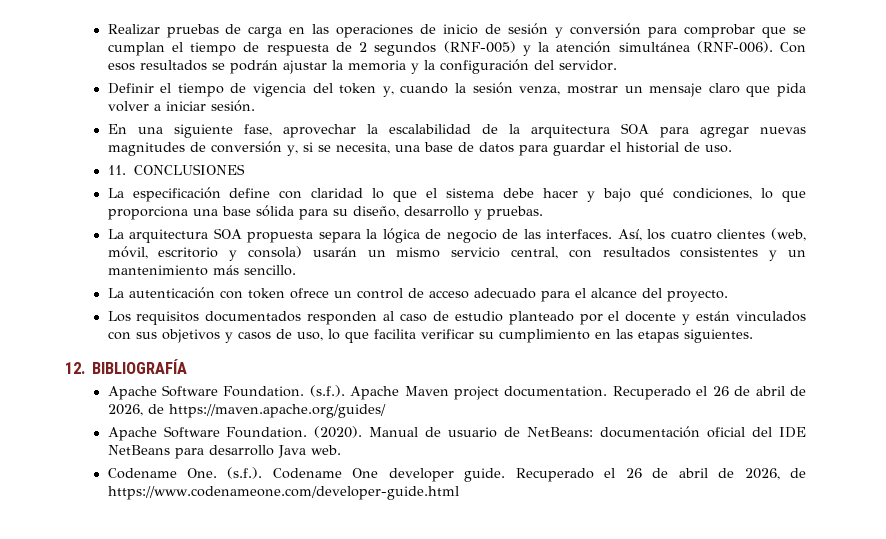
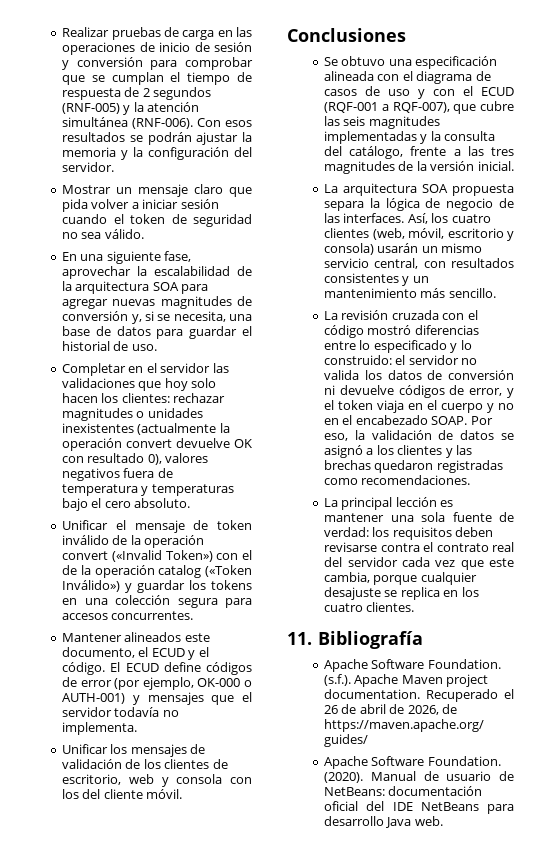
- Definir el tiempo de vigencia del token y, cuando la sesión venza, mostrar un mensaje claro que pida volver a iniciar sesión.
+ Mostrar un mensaje claro que pida volver a iniciar sesión cuando el token de seguridad no sea válido.
- 11. CONCLUSIONES
- La especificación define con claridad lo que el sistema debe hacer y bajo qué condiciones, lo que proporciona una base sólida para su diseño, desarrollo y pruebas.
+ Completar en el servidor las validaciones que hoy solo hacen los clientes: rechazar magnitudes o unidades inexistentes (actualmente la operación convert devuelve OK con resultado 0), valores negativos fuera de temperatura y temperaturas bajo el cero absoluto.
+ Unificar el mensaje de token inválido de la operación convert («Invalid Token») con el de la operación catalog («Token Inválido») y guardar los tokens en una colección segura para accesos concurrentes.
+ Mantener alineados este documento, el ECUD y el código. El ECUD define códigos de error (por ejemplo, OK-000 o AUTH-001) y mensajes que el servidor todavía no implementa.
+ Unificar los mensajes de validación de los clientes de escritorio, web y consola con los del cliente móvil.
+ Conclusiones
+ Se obtuvo una especificación alineada con el diagrama de casos de uso y con el ECUD (RQF-001 a RQF-007), que cubre las seis magnitudes implementadas y la consulta del catálogo, frente a las tres magnitudes de la versión inicial.
- La autenticación con token ofrece un control de acceso adecuado para el alcance del proyecto.
- Los requisitos documentados responden al caso de estudio planteado por el docente y están vinculados con sus objetivos y casos de uso, lo que facilita verificar su cumplimiento en las etapas siguientes.
- 12. BIBLIOGRAFÍA
+ La revisión cruzada con el código mostró diferencias entre lo especificado y lo construido: el servidor no valida los datos de conversión ni devuelve códigos de error, y el token viaja en el cuerpo y no en el encabezado SOAP. Por eso, la validación de datos se asignó a los clientes y las brechas quedaron registradas como recomendaciones.
+ La principal lección es mantener una sola fuente de verdad: los requisitos deben revisarse contra el contrato real del servidor cada vez que este cambia, porque cualquier desajuste se replica en los cuatro clientes.
+ 11. Bibliografía
- Codename One. (s.f.). Codename One developer guide. Recuperado el 26 de abril de 2026, de https://www.codenameone.com/developer-guide.html

